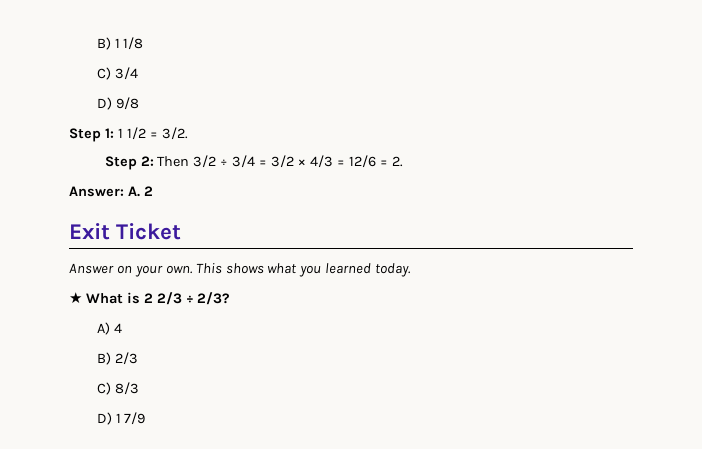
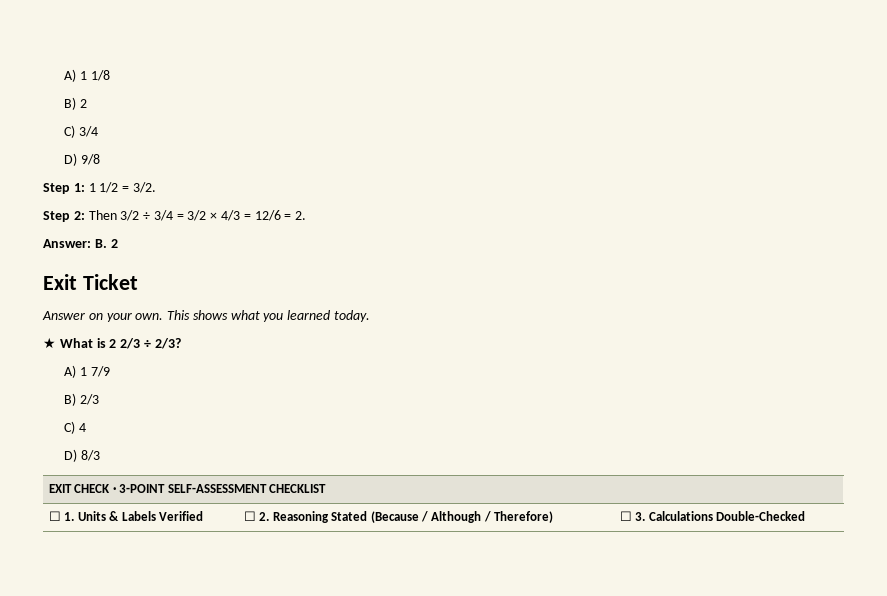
- B) 1 1/8
+ A) 1 1/8
+ B) 2
- Answer: A. 2
+ Answer: B. 2
- A) 4
+ A) 1 7/9
- C) 8/3
- D) 1 7/9
+ C) 4
+ D) 8/3
+ EXIT CHECK · 3-POINT SELF-ASSESSMENT CHECKLIST
+ ☐ 1. Units & Labels Verified | ☐ 2. Reasoning Stated (Because / Although / Therefore) | ☐ 3. Calculations Double-Checked

